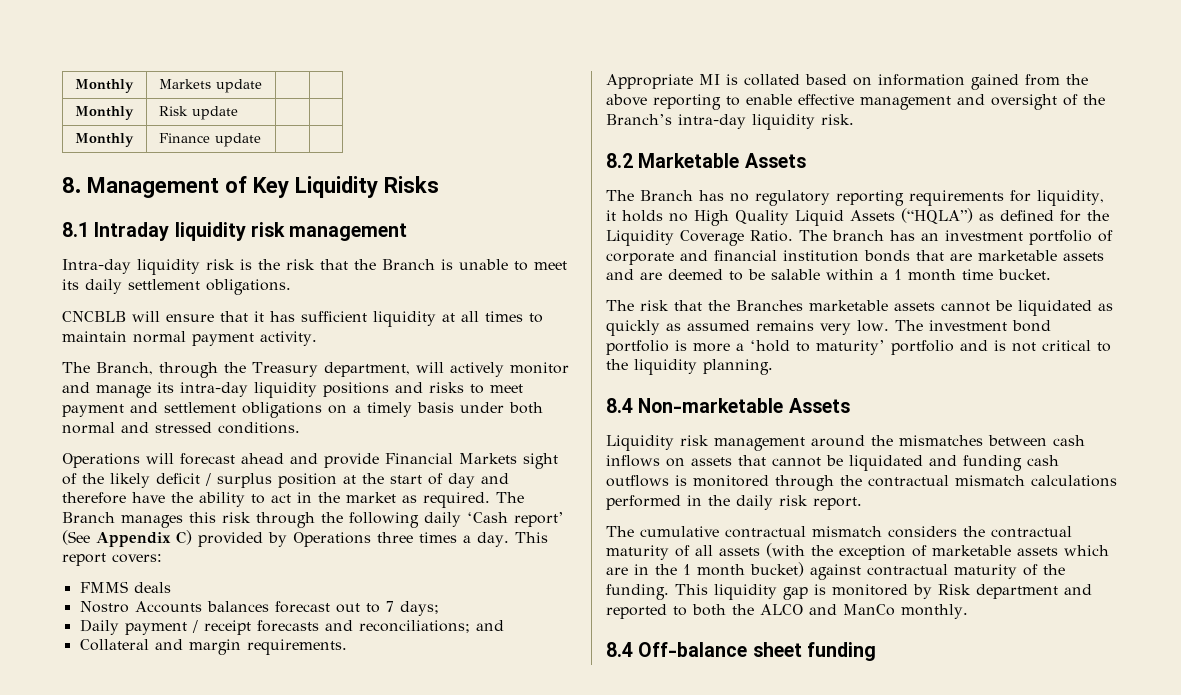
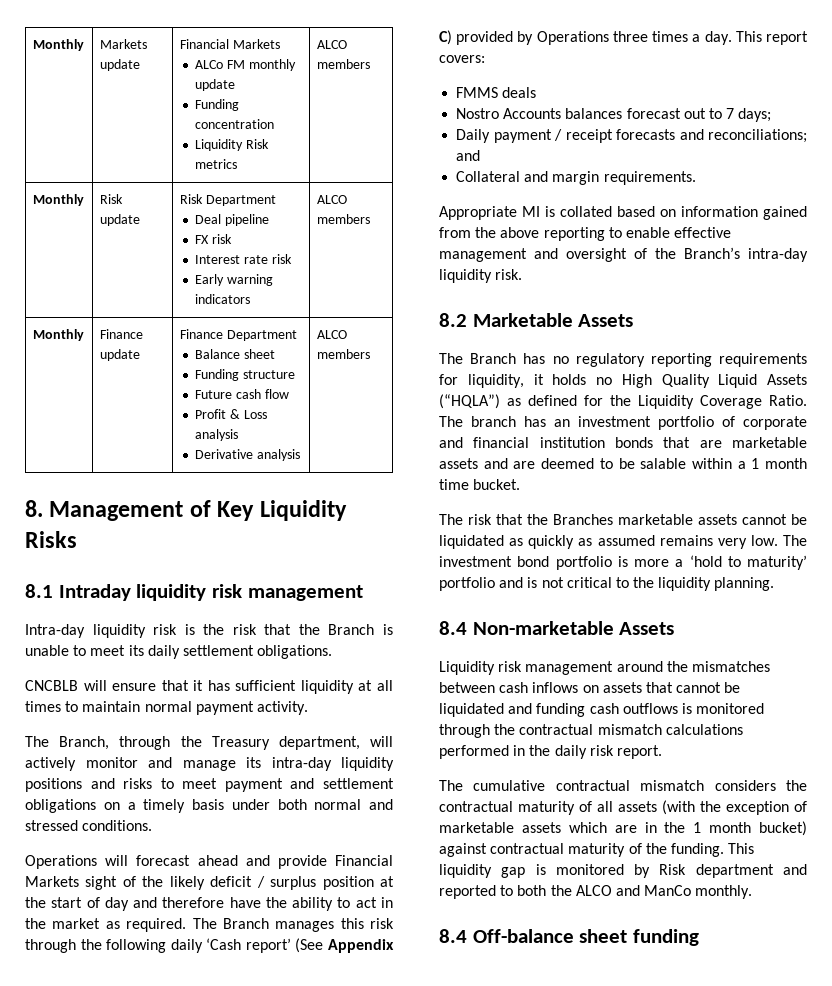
- Monthly | Markets update | |
- Monthly | Risk update | |
- Monthly | Finance update | |
+ Monthly | Markets update | Financial Markets
+ ALCo FM monthly update
+ Funding concentration
+ Liquidity Risk metrics | ALCO members
+ Monthly | Risk update | Risk Department
+ Deal pipeline
+ FX risk
+ Interest rate risk
+ Early warning indicators | ALCO members
+ Monthly | Finance update | Finance Department
+ Balance sheet
+ Funding structure
+ Future cash flow
+ Profit & Loss analysis
+ Derivative analysis | ALCO members

